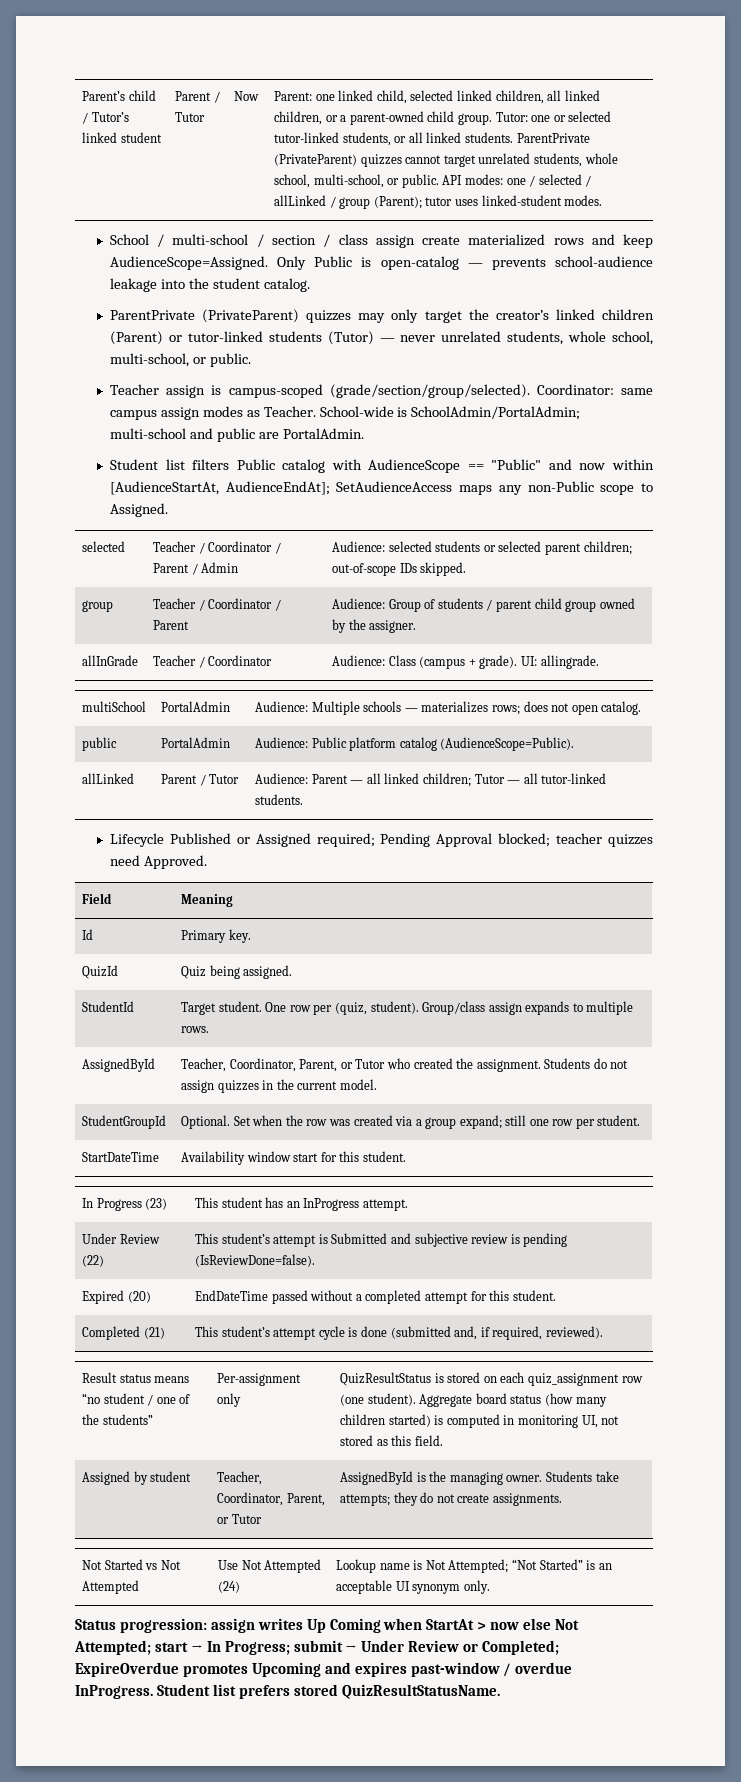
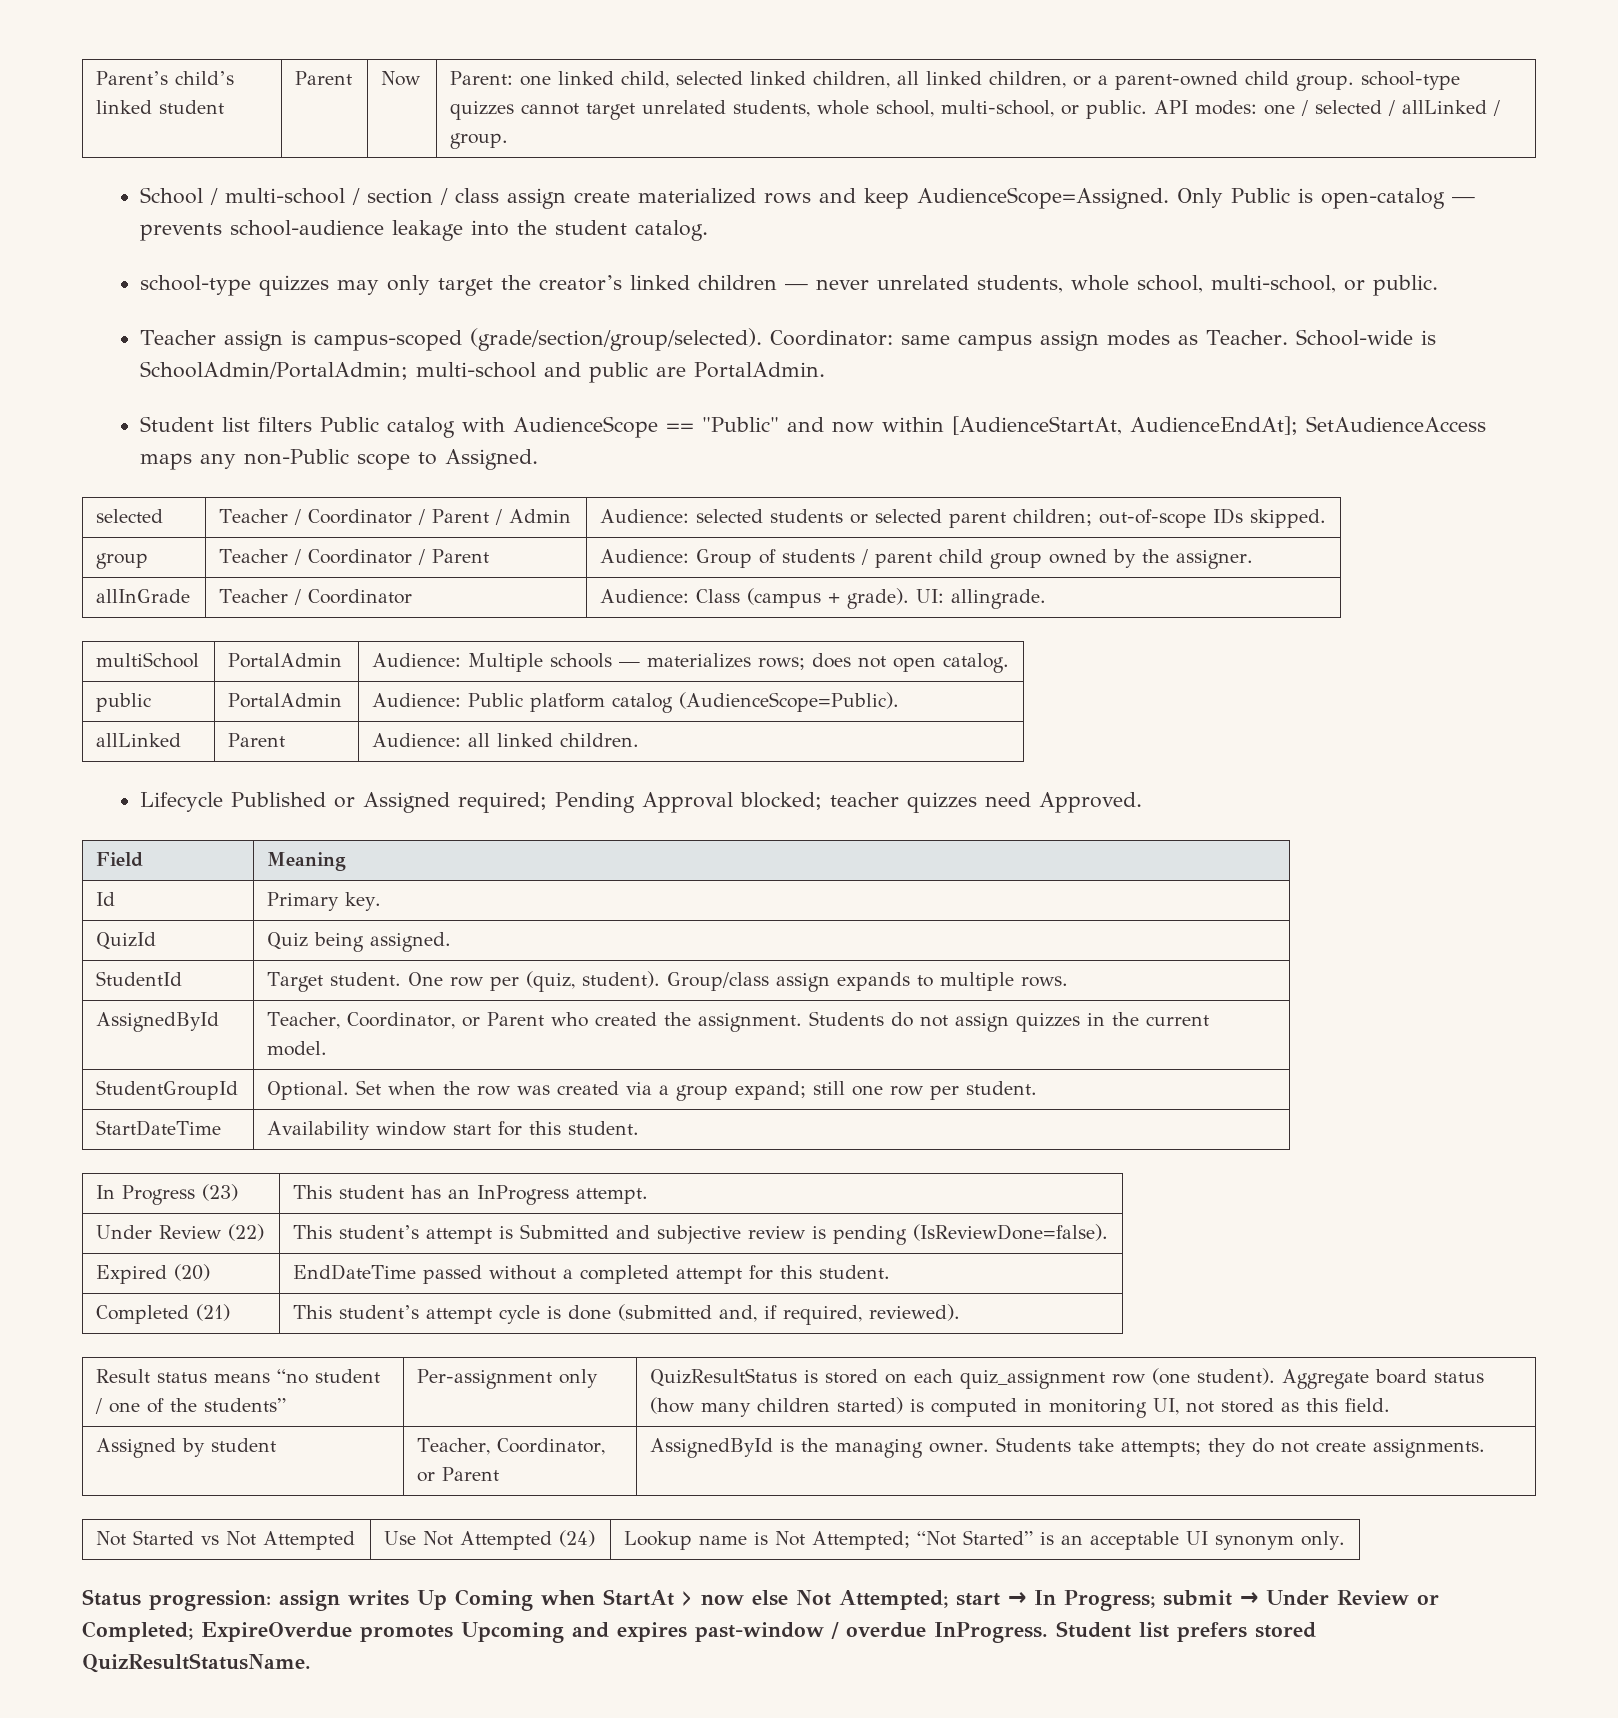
- Parent’s child / Tutor’s linked student | Parent / Tutor
+ Parent’s child’s linked student | Parent
- Parent: one linked child, selected linked children, all linked children, or a parent-owned child group. Tutor: one or selected tutor-linked students, or all linked students. ParentPrivate (PrivateParent) quizzes cannot target unrelated students, whole school, multi-school, or public.
+ Parent: one linked child, selected linked children, all linked children, or a parent-owned child group. school-type quizzes cannot target unrelated students, whole school, multi-school, or public.
- API modes: one / selected / allLinked / group (Parent); tutor uses linked-student modes.
+ API modes: one / selected / allLinked / group.
- ParentPrivate (PrivateParent) quizzes may only target the creator’s linked children (Parent) or tutor-linked students (Tutor) — never unrelated students, whole school, multi-school, or public.
+ school-type quizzes may only target the creator’s linked children — never unrelated students, whole school, multi-school, or public.
- allLinked | Parent / Tutor | Audience: Parent — all linked children; Tutor — all tutor-linked students.
+ allLinked | Parent | Audience: all linked children.
- AssignedById | Teacher, Coordinator, Parent, or Tutor who created the assignment. Students do not assign quizzes in the current model.
+ AssignedById | Teacher, Coordinator, or Parent who created the assignment. Students do not assign quizzes in the current model.
- Assigned by student | Teacher, Coordinator, Parent, or Tutor | AssignedById is the managing owner. Students take attempts; they do not create assignments.
+ Assigned by student | Teacher, Coordinator, or Parent | AssignedById is the managing owner. Students take attempts; they do not create assignments.

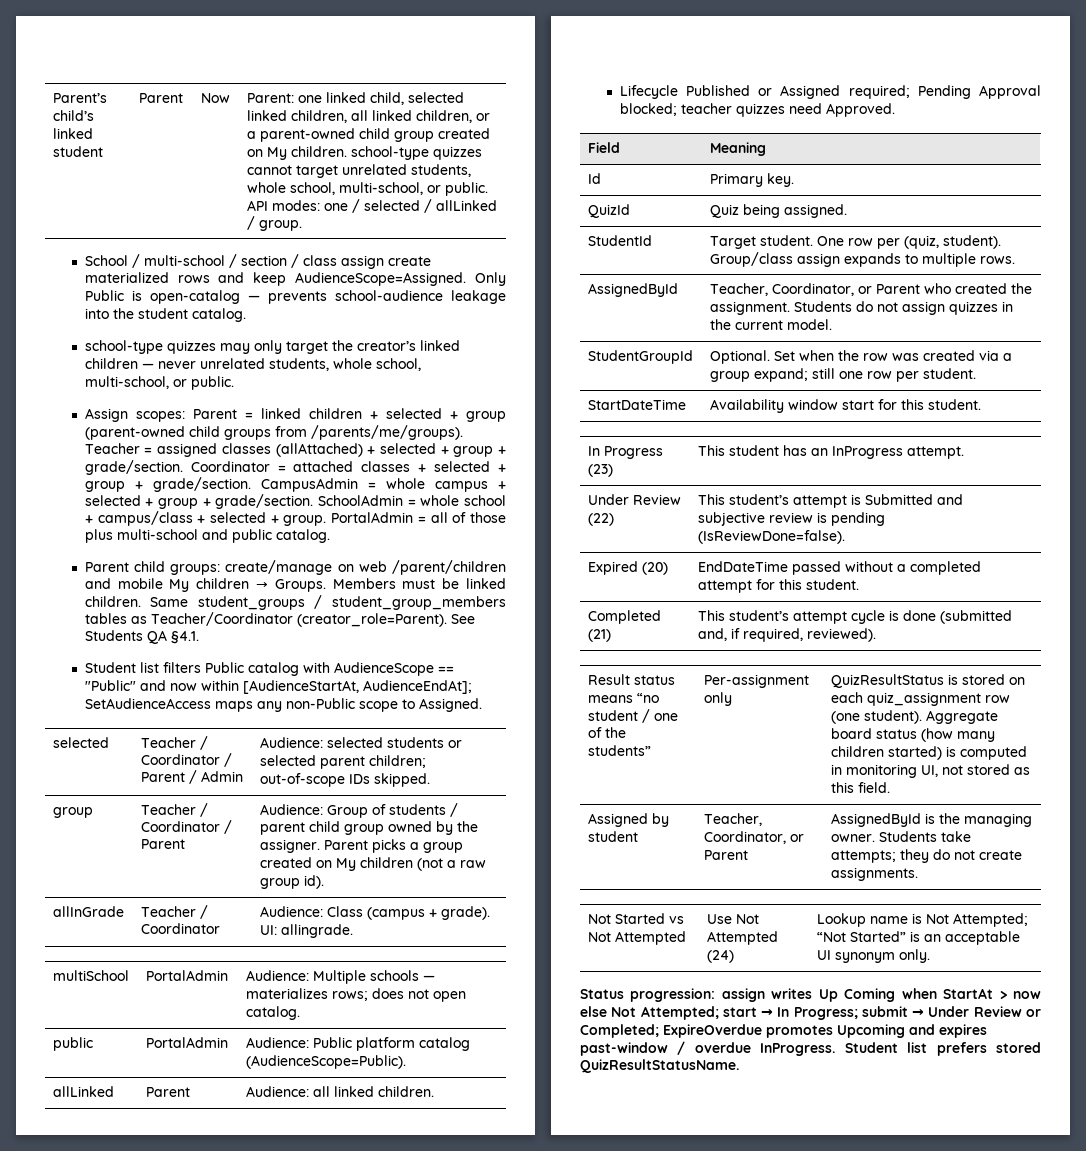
- Parent: one linked child, selected linked children, all linked children, or a parent-owned child group. school-type quizzes cannot target unrelated students, whole school, multi-school, or public.
+ Parent: one linked child, selected linked children, all linked children, or a parent-owned child group created on My children. school-type quizzes cannot target unrelated students, whole school, multi-school, or public.
- Teacher assign is campus-scoped (grade/section/group/selected). Coordinator: same campus assign modes as Teacher. School-wide is SchoolAdmin/PortalAdmin; multi-school and public are PortalAdmin.
+ Assign scopes: Parent = linked children + selected + group (parent-owned child groups from /parents/me/groups). Teacher = assigned classes (allAttached) + selected + group + grade/section. Coordinator = attached classes + selected + group + grade/section. CampusAdmin = whole campus + selected + group + grade/section. SchoolAdmin = whole school + campus/class + selected + group. PortalAdmin = all of those plus multi-school and public catalog.
+ Parent child groups: create/manage on web /parent/children and mobile My children → Groups. Members must be linked children. Same student_groups / student_group_members tables as Teacher/Coordinator (creator_role=Parent). See Students QA §4.1.
- group | Teacher / Coordinator / Parent | Audience: Group of students / parent child group owned by the assigner.
+ group | Teacher / Coordinator / Parent | Audience: Group of students / parent child group owned by the assigner. Parent picks a group created on My children (not a raw group id).

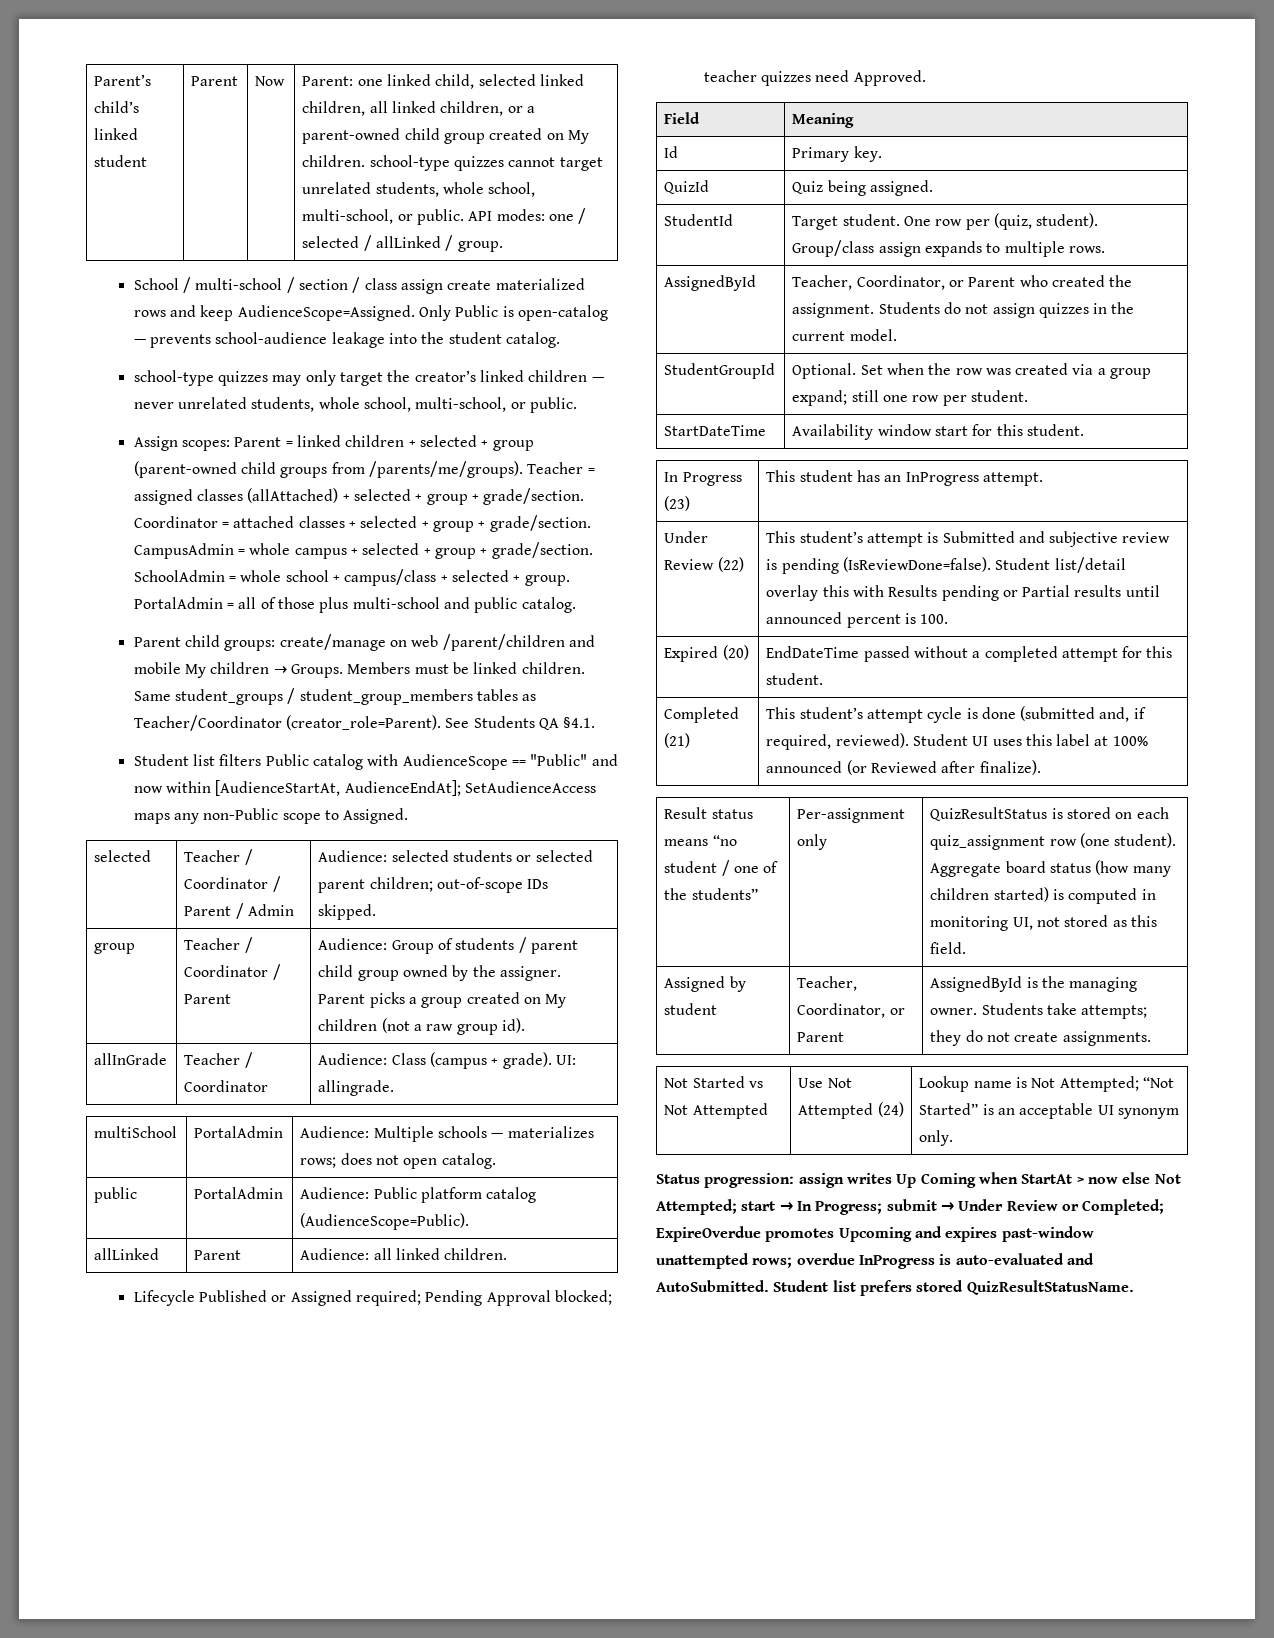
- Under Review (22) | This student’s attempt is Submitted and subjective review is pending (IsReviewDone=false).
+ Under Review (22) | This student’s attempt is Submitted and subjective review is pending (IsReviewDone=false). Student list/detail overlay this with Results pending or Partial results until announced percent is 100.
- Completed (21) | This student’s attempt cycle is done (submitted and, if required, reviewed).
+ Completed (21) | This student’s attempt cycle is done (submitted and, if required, reviewed). Student UI uses this label at 100% announced (or Reviewed after finalize).
- Status progression: assign writes Up Coming when StartAt > now else Not Attempted; start → In Progress; submit → Under Review or Completed; ExpireOverdue promotes Upcoming and expires past-window / overdue InProgress.
+ Status progression: assign writes Up Coming when StartAt > now else Not Attempted; start → In Progress; submit → Under Review or Completed; ExpireOverdue promotes Upcoming and expires past-window unattempted rows; overdue InProgress is auto-evaluated and AutoSubmitted.

